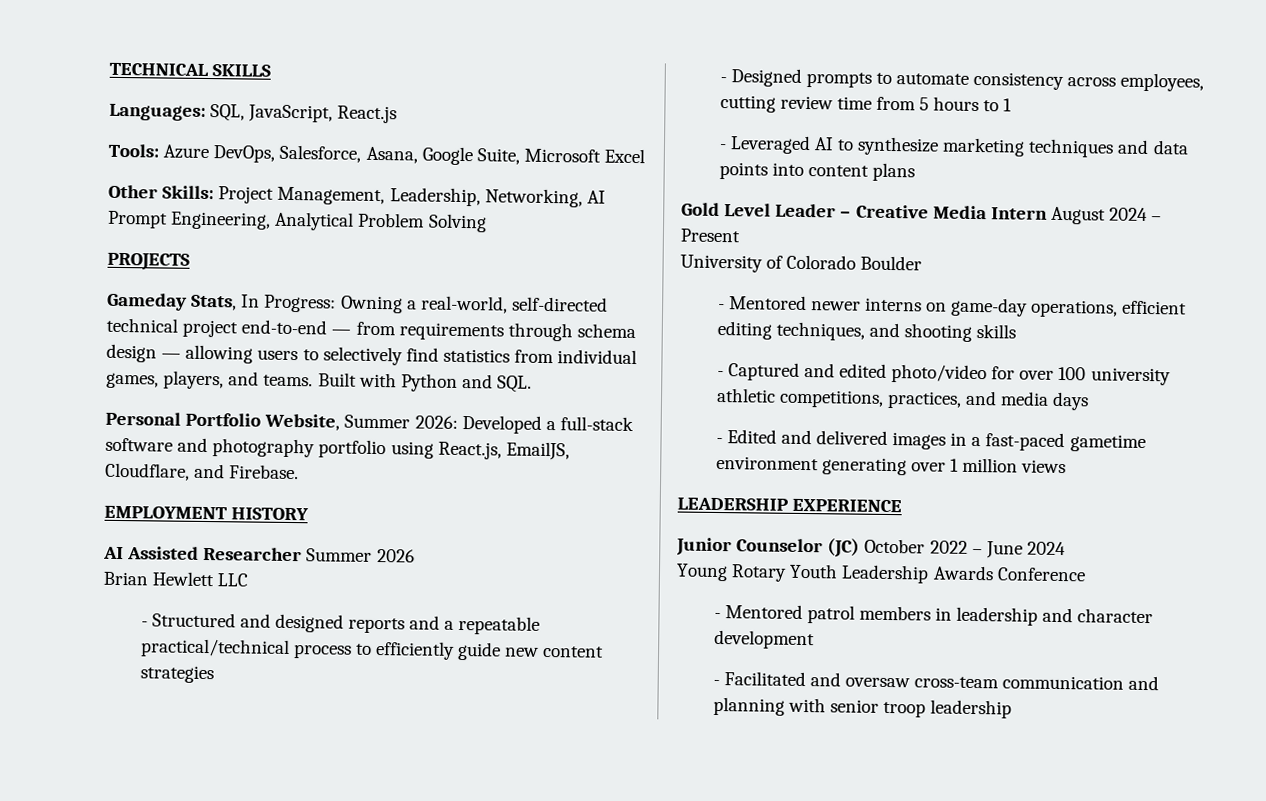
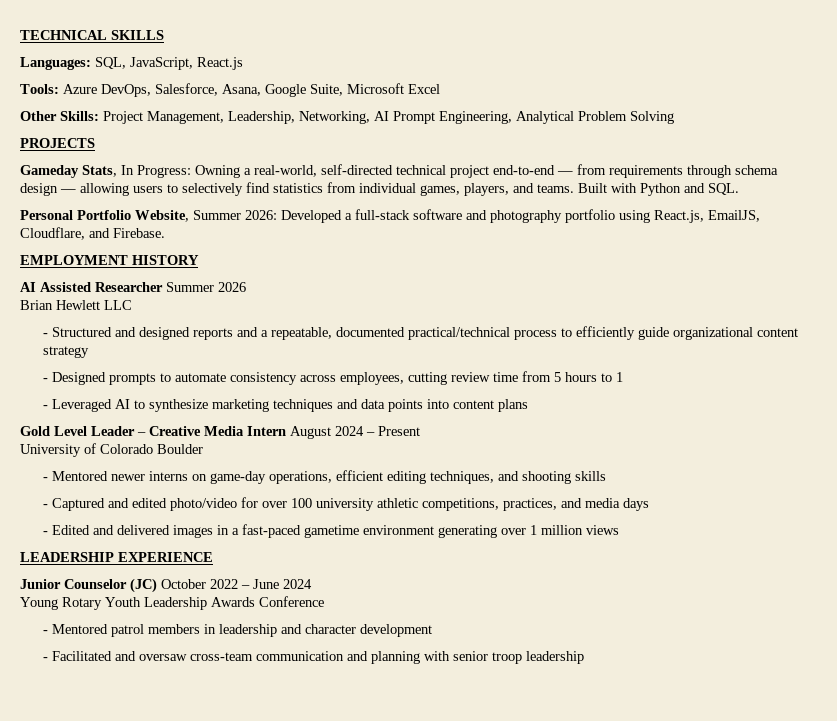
- - Structured and designed reports and a repeatable practical/technical process to efficiently guide new content strategies
+ - Structured and designed reports and a repeatable, documented practical/technical process to efficiently guide organizational content strategy

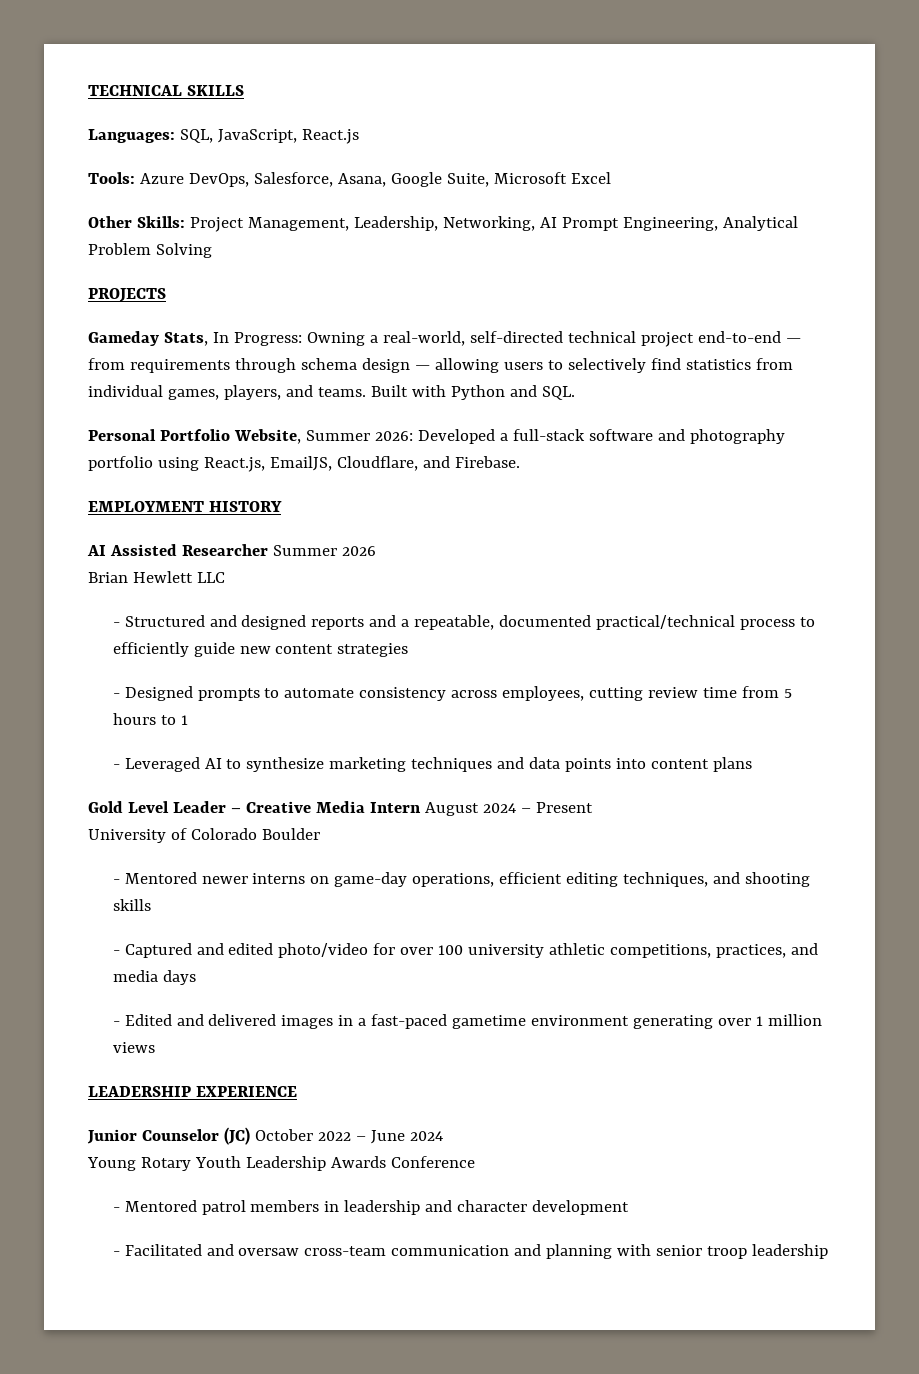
- - Structured and designed reports and a repeatable, documented practical/technical process to efficiently guide organizational content strategy
+ - Structured and designed reports and a repeatable, documented practical/technical process to efficiently guide new content strategies

